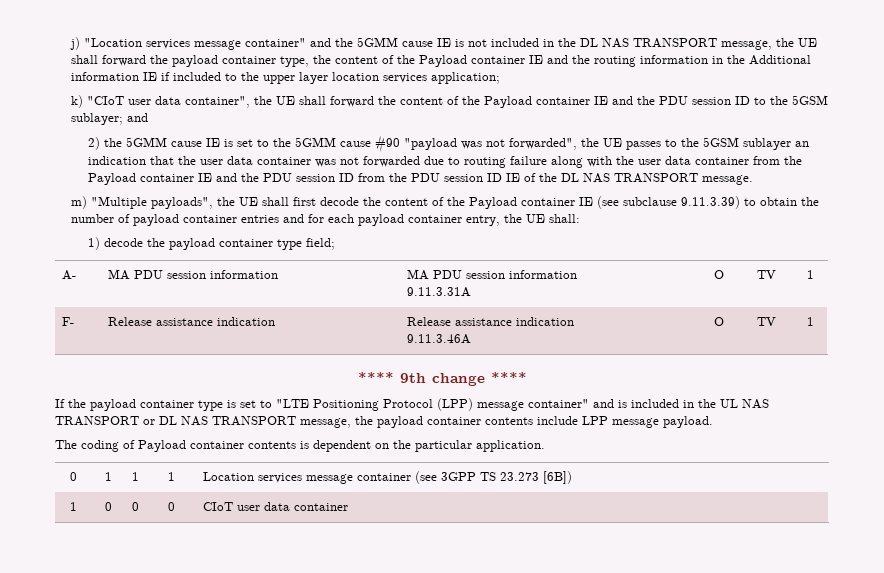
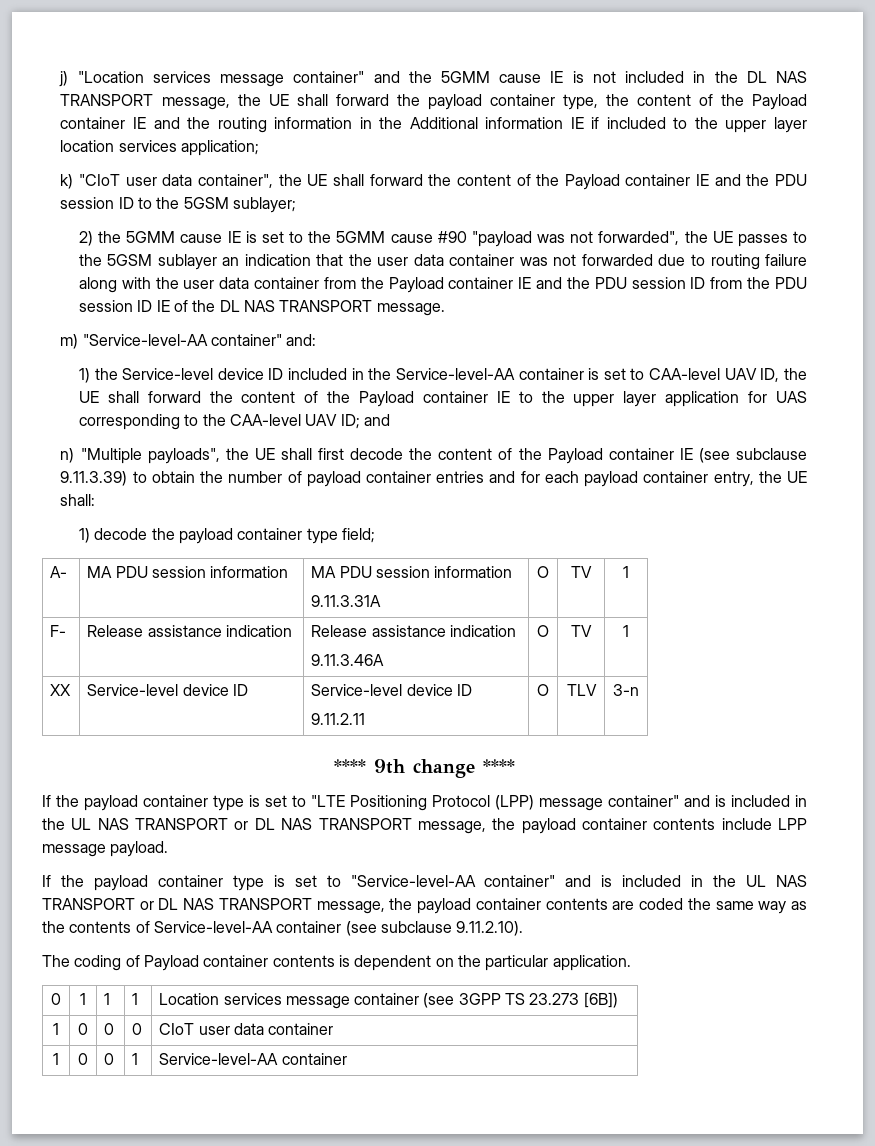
- k) "CIoT user data container", the UE shall forward the content of the Payload container IE and the PDU session ID to the 5GSM sublayer; and
+ k) "CIoT user data container", the UE shall forward the content of the Payload container IE and the PDU session ID to the 5GSM sublayer;
- m) "Multiple payloads", the UE shall first decode the content of the Payload container IE (see subclause 9.11.3.39) to obtain the number of payload container entries and for each payload container entry, the UE shall:
+ m) "Service-level-AA container" and:
+ 1) the Service-level device ID included in the Service-level-AA container is set to CAA-level UAV ID, the UE shall forward the content of the Payload container IE to the upper layer application for UAS corresponding to the CAA-level UAV ID; and
+ n) "Multiple payloads", the UE shall first decode the content of the Payload container IE (see subclause 9.11.3.39) to obtain the number of payload container entries and for each payload container entry, the UE shall:
+ XX | Service-level device ID | Service-level device ID
+ 9.11.2.11 | O | TLV | 3-n
+ If the payload container type is set to "Service-level-AA container" and is included in the UL NAS TRANSPORT or DL NAS TRANSPORT message, the payload container contents are coded the same way as the contents of Service-level-AA container (see subclause 9.11.2.10).
+ 1 | 0 | 0 | 1 | Service-level-AA container

